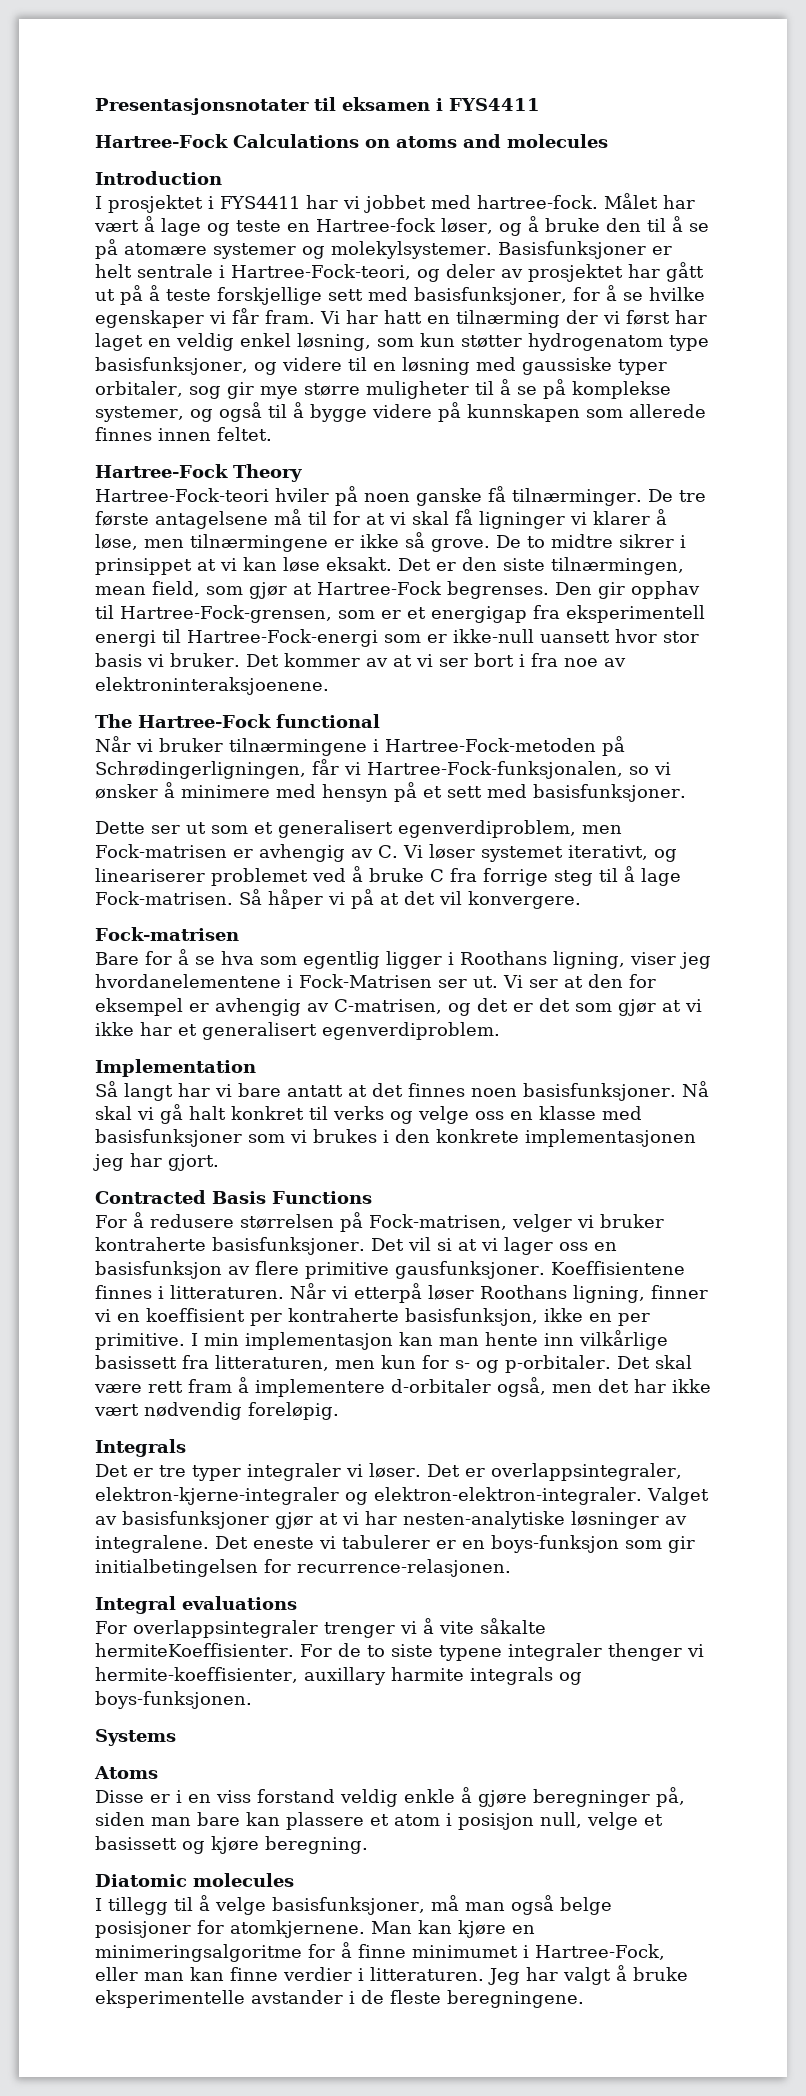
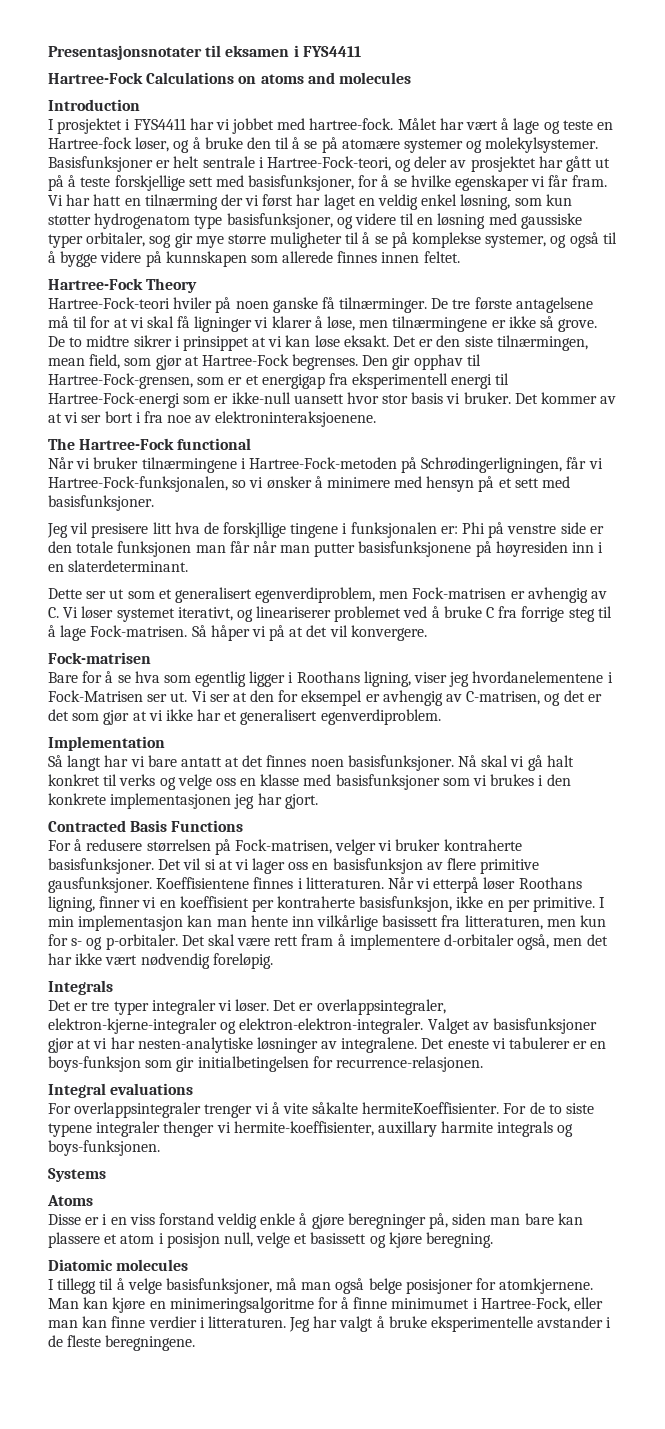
+ Jeg vil presisere litt hva de forskjllige tingene i funksjonalen er: Phi på venstre side er den totale funksjonen man får når man putter basisfunksjonene på høyresiden inn i en slaterdeterminant.

